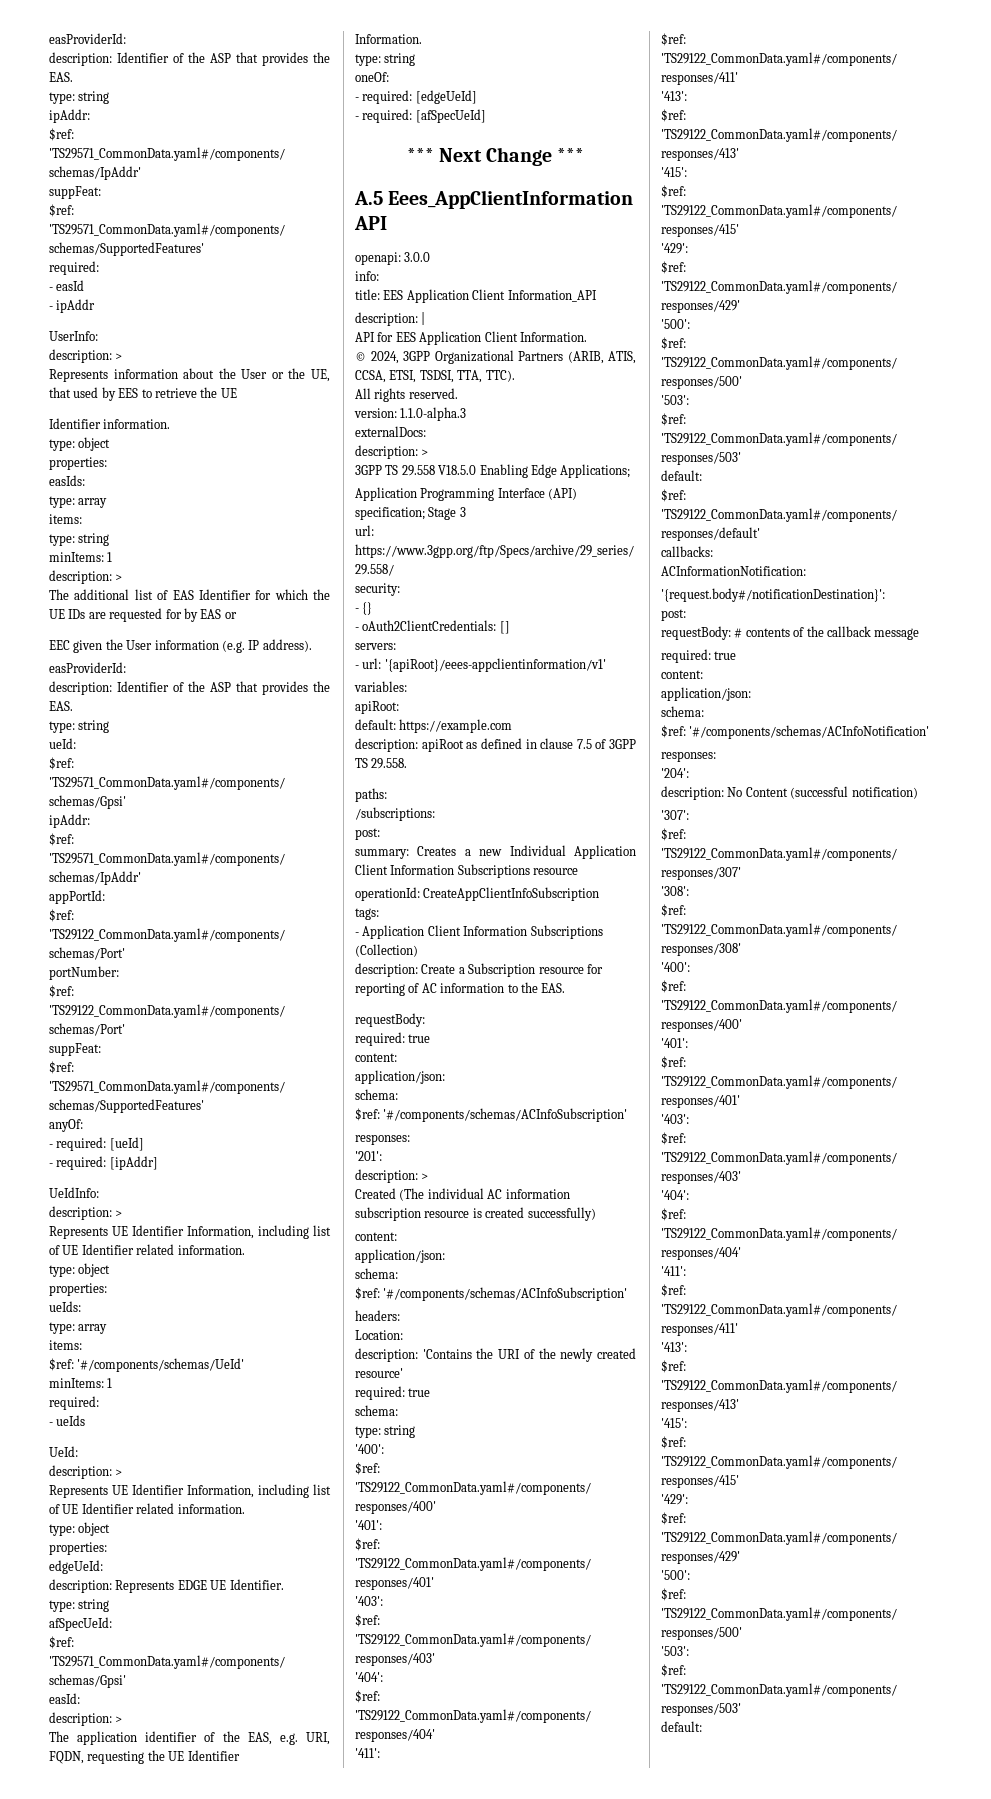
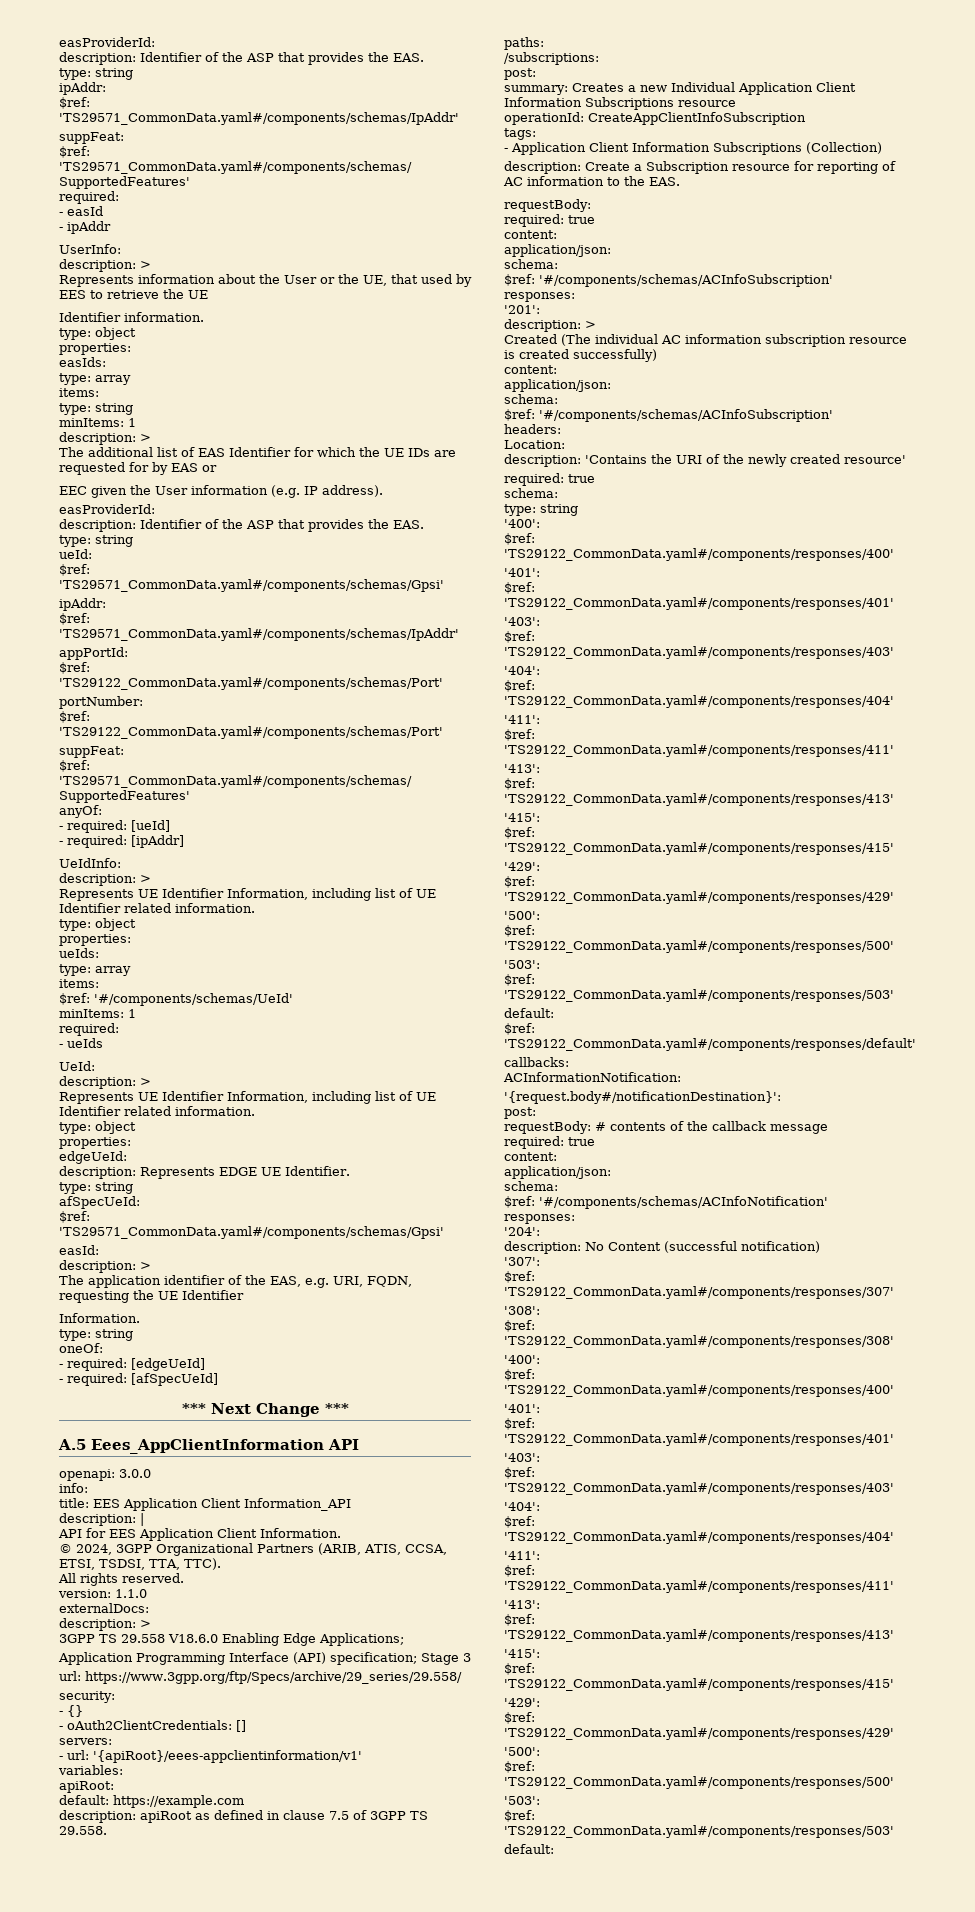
- version: 1.1.0-alpha.3
+ version: 1.1.0
- 3GPP TS 29.558 V18.5.0 Enabling Edge Applications;
+ 3GPP TS 29.558 V18.6.0 Enabling Edge Applications;

